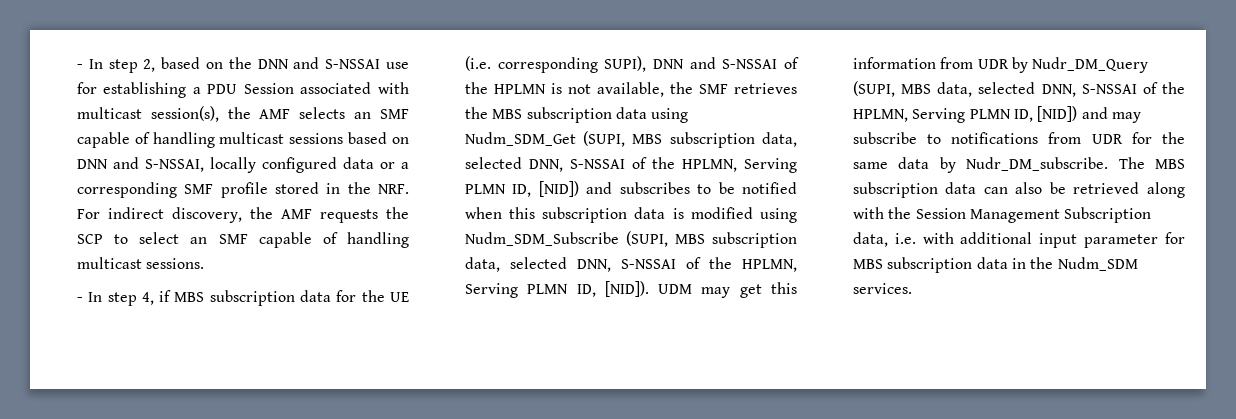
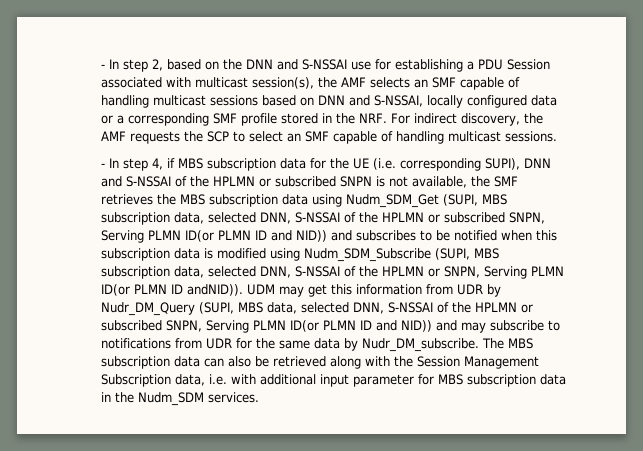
- - In step 4, if MBS subscription data for the UE (i.e. corresponding SUPI), DNN and S-NSSAI of the HPLMN is not available, the SMF retrieves the MBS subscription data using Nudm_SDM_Get (SUPI, MBS subscription data, selected DNN, S-NSSAI of the HPLMN, Serving PLMN ID, [NID]) and subscribes to be notified when this subscription data is modified using Nudm_SDM_Subscribe (SUPI, MBS subscription data, selected DNN, S-NSSAI of the HPLMN, Serving PLMN ID, [NID]).
+ - In step 4, if MBS subscription data for the UE (i.e. corresponding SUPI), DNN and S-NSSAI of the HPLMN or subscribed SNPN is not available, the SMF retrieves the MBS subscription data using Nudm_SDM_Get (SUPI, MBS subscription data, selected DNN, S-NSSAI of the HPLMN or subscribed SNPN, Serving PLMN ID(or PLMN ID and NID)) and subscribes to be notified when this subscription data is modified using Nudm_SDM_Subscribe (SUPI, MBS subscription data, selected DNN, S-NSSAI of the HPLMN or SNPN, Serving PLMN ID(or PLMN ID andNID)).
- UDM may get this information from UDR by Nudr_DM_Query (SUPI, MBS data, selected DNN, S-NSSAI of the HPLMN, Serving PLMN ID, [NID]) and may subscribe to notifications from UDR for the same data by Nudr_DM_subscribe.
+ UDM may get this information from UDR by Nudr_DM_Query (SUPI, MBS data, selected DNN, S-NSSAI of the HPLMN or subscribed SNPN, Serving PLMN ID(or PLMN ID and NID)) and may subscribe to notifications from UDR for the same data by Nudr_DM_subscribe.

